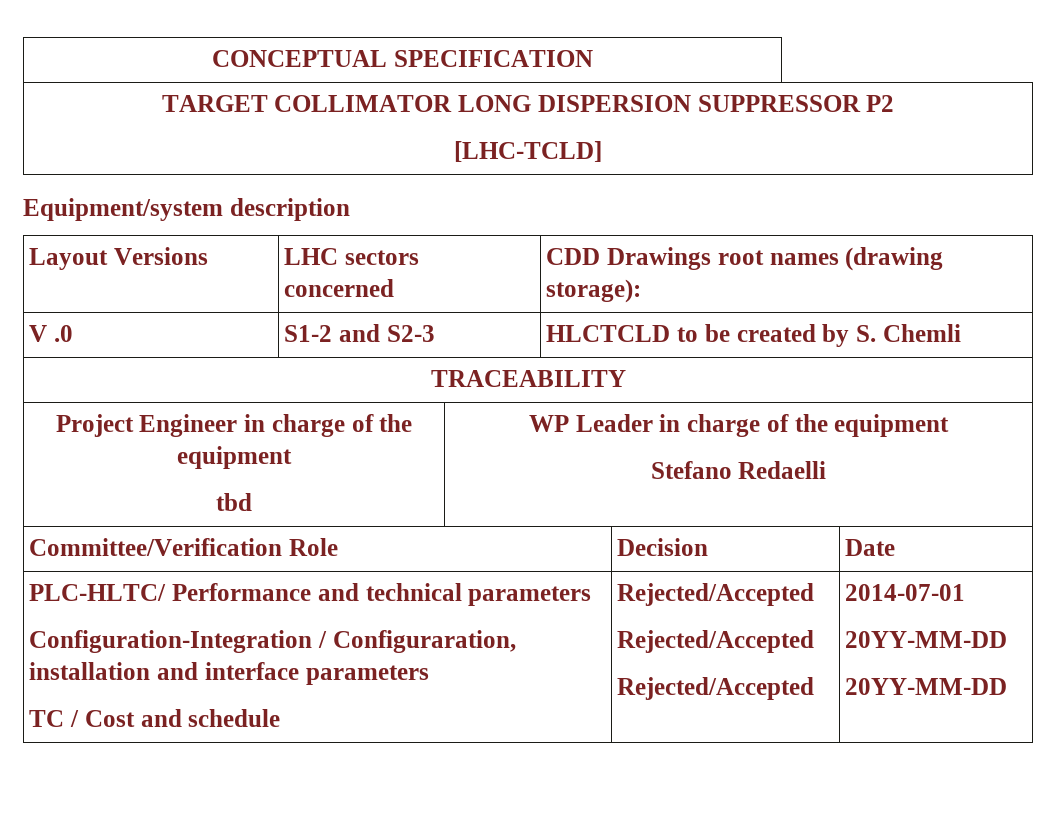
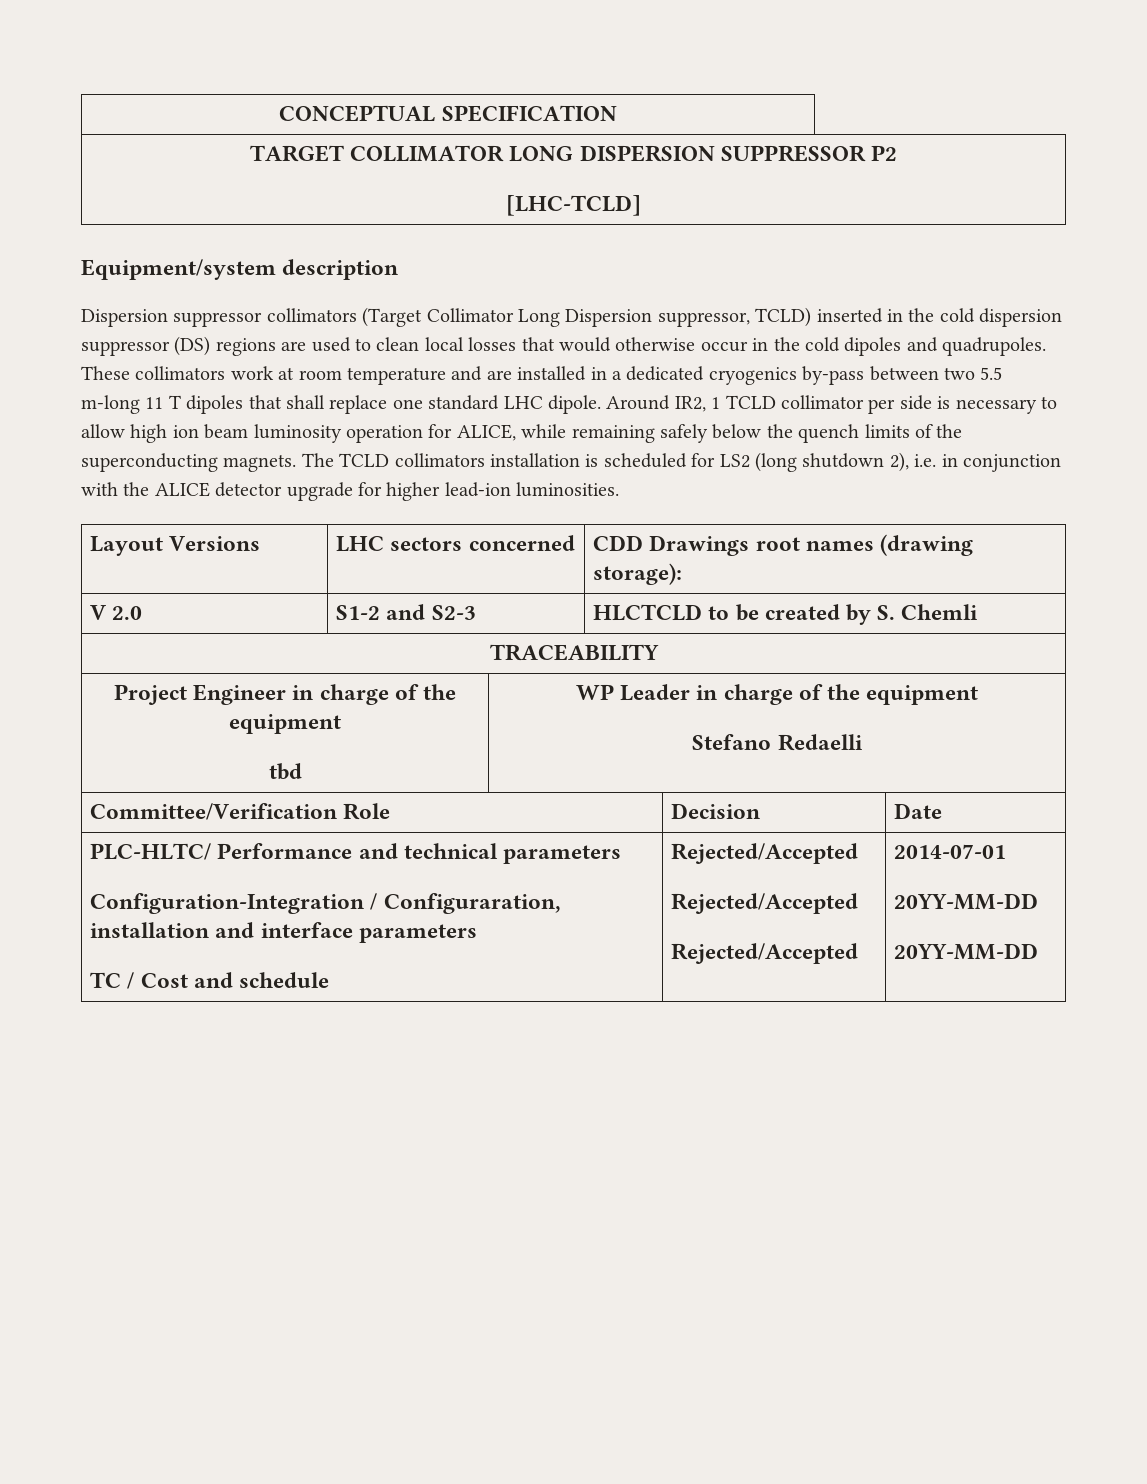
+ Dispersion suppressor collimators (Target Collimator Long Dispersion suppressor, TCLD) inserted in the cold dispersion suppressor (DS) regions are used to clean local losses that would otherwise occur in the cold dipoles and quadrupoles. These collimators work at room temperature and are installed in a dedicated cryogenics by-pass between two 5.5 m-long 11 T dipoles that shall replace one standard LHC dipole. Around IR2, 1 TCLD collimator per side is necessary to allow high ion beam luminosity operation for ALICE, while remaining safely below the quench limits of the superconducting magnets. The TCLD collimators installation is scheduled for LS2 (long shutdown 2), i.e. in conjunction with the ALICE detector upgrade for higher lead-ion luminosities.
- V .0 | S1-2 and S2-3 | HLCTCLD to be created by S. Chemli
+ V 2.0 | S1-2 and S2-3 | HLCTCLD to be created by S. Chemli

